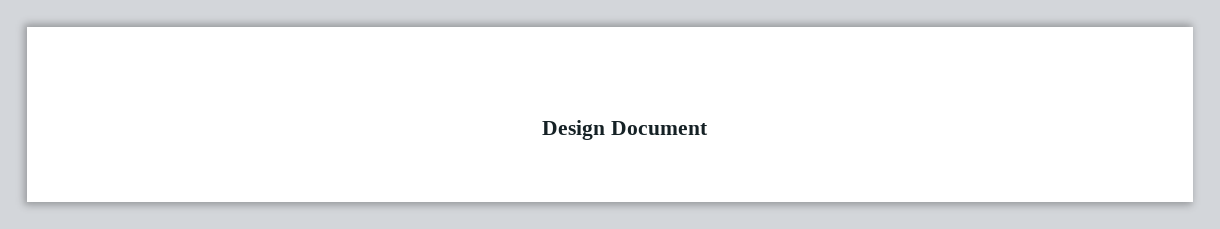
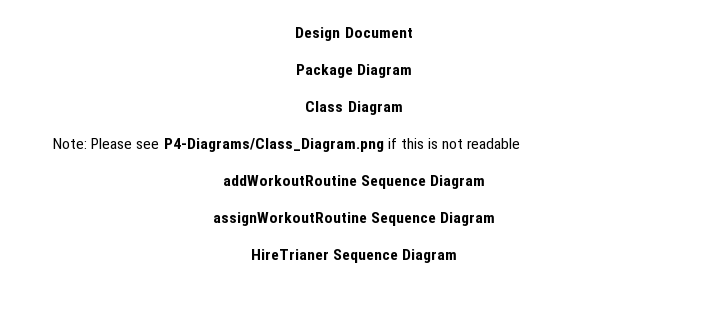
+ Package Diagram
+ Class Diagram
+ Note: Please see P4-Diagrams/Class_Diagram.png if this is not readable
+ addWorkoutRoutine Sequence Diagram
+ assignWorkoutRoutine Sequence Diagram
+ HireTrianer Sequence Diagram

